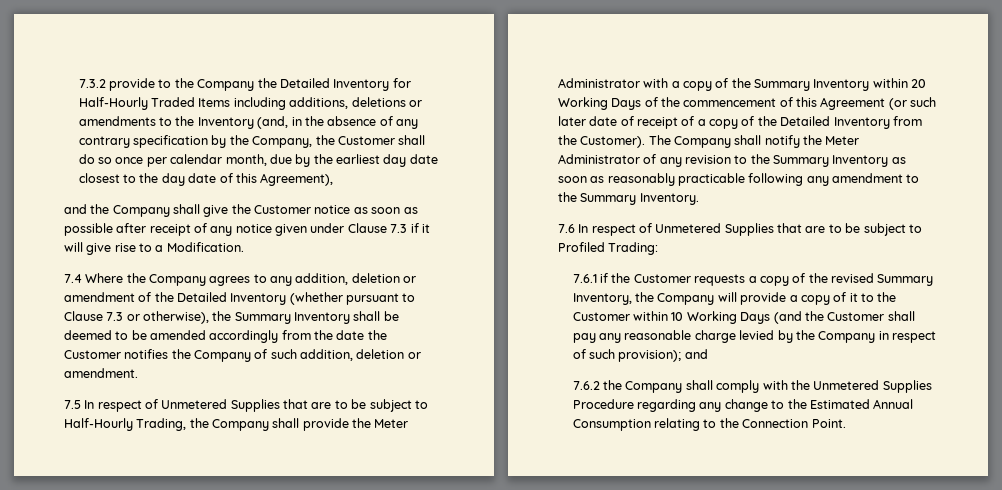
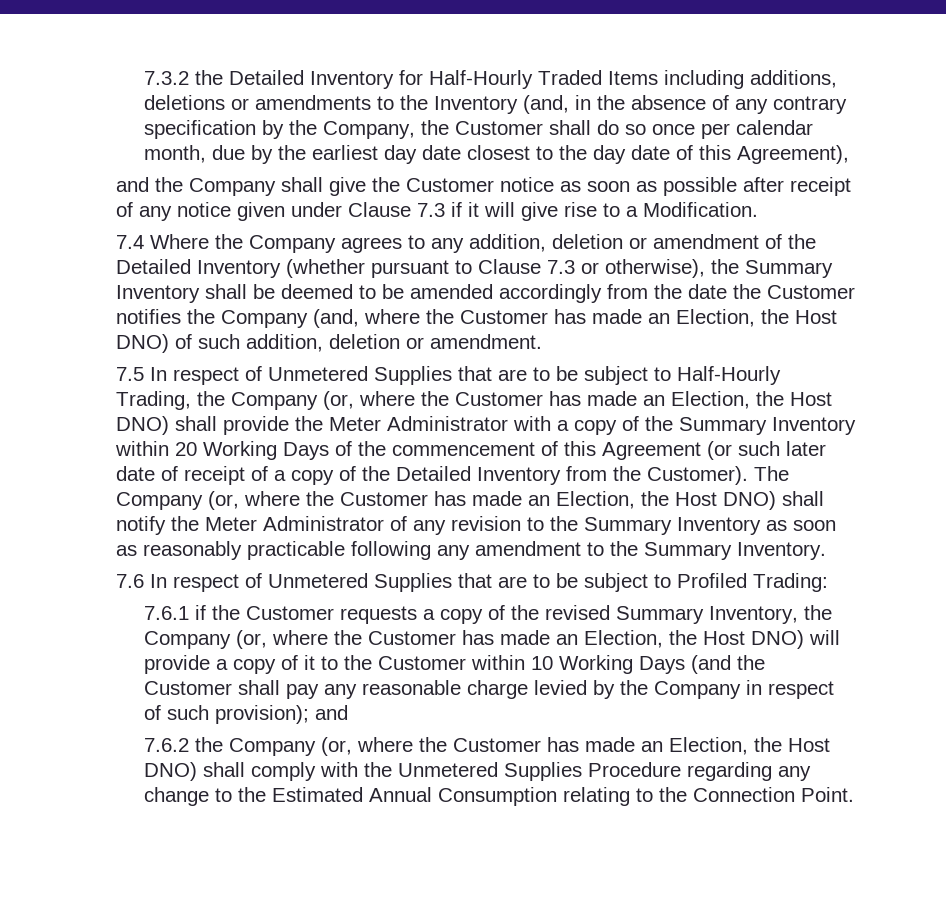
- 7.3.2 provide to the Company the Detailed Inventory for Half-Hourly Traded Items including additions, deletions or amendments to the Inventory (and, in the absence of any contrary specification by the Company, the Customer shall do so once per calendar month, due by the earliest day date closest to the day date of this Agreement),
+ 7.3.2 the Detailed Inventory for Half-Hourly Traded Items including additions, deletions or amendments to the Inventory (and, in the absence of any contrary specification by the Company, the Customer shall do so once per calendar month, due by the earliest day date closest to the day date of this Agreement),
- 7.4 Where the Company agrees to any addition, deletion or amendment of the Detailed Inventory (whether pursuant to Clause 7.3 or otherwise), the Summary Inventory shall be deemed to be amended accordingly from the date the Customer notifies the Company of such addition, deletion or amendment.
+ 7.4 Where the Company agrees to any addition, deletion or amendment of the Detailed Inventory (whether pursuant to Clause 7.3 or otherwise), the Summary Inventory shall be deemed to be amended accordingly from the date the Customer notifies the Company (and, where the Customer has made an Election, the Host DNO) of such addition, deletion or amendment.
- 7.5 In respect of Unmetered Supplies that are to be subject to Half-Hourly Trading, the Company shall provide the Meter Administrator with a copy of the Summary Inventory within 20 Working Days of the commencement of this Agreement (or such later date of receipt of a copy of the Detailed Inventory from the Customer).
+ 7.5 In respect of Unmetered Supplies that are to be subject to Half-Hourly Trading, the Company (or, where the Customer has made an Election, the Host DNO) shall provide the Meter Administrator with a copy of the Summary Inventory within 20 Working Days of the commencement of this Agreement (or such later date of receipt of a copy of the Detailed Inventory from the Customer).
- The Company shall notify the Meter Administrator of any revision to the Summary Inventory as soon as reasonably practicable following any amendment to the Summary Inventory.
+ The Company (or, where the Customer has made an Election, the Host DNO) shall notify the Meter Administrator of any revision to the Summary Inventory as soon as reasonably practicable following any amendment to the Summary Inventory.
- 7.6.1 if the Customer requests a copy of the revised Summary Inventory, the Company will provide a copy of it to the Customer within 10 Working Days (and the Customer shall pay any reasonable charge levied by the Company in respect of such provision); and
+ 7.6.1 if the Customer requests a copy of the revised Summary Inventory, the Company (or, where the Customer has made an Election, the Host DNO) will provide a copy of it to the Customer within 10 Working Days (and the Customer shall pay any reasonable charge levied by the Company in respect of such provision); and
- 7.6.2 the Company shall comply with the Unmetered Supplies Procedure regarding any change to the Estimated Annual Consumption relating to the Connection Point.
+ 7.6.2 the Company (or, where the Customer has made an Election, the Host DNO) shall comply with the Unmetered Supplies Procedure regarding any change to the Estimated Annual Consumption relating to the Connection Point.

